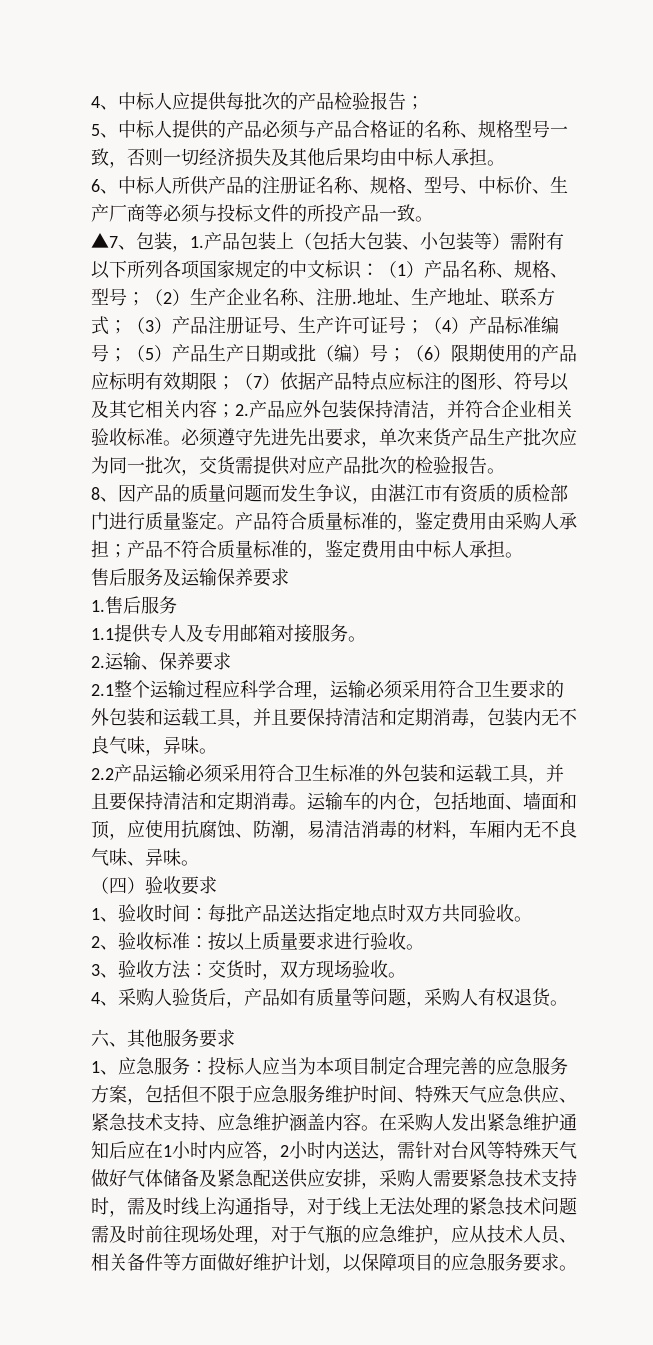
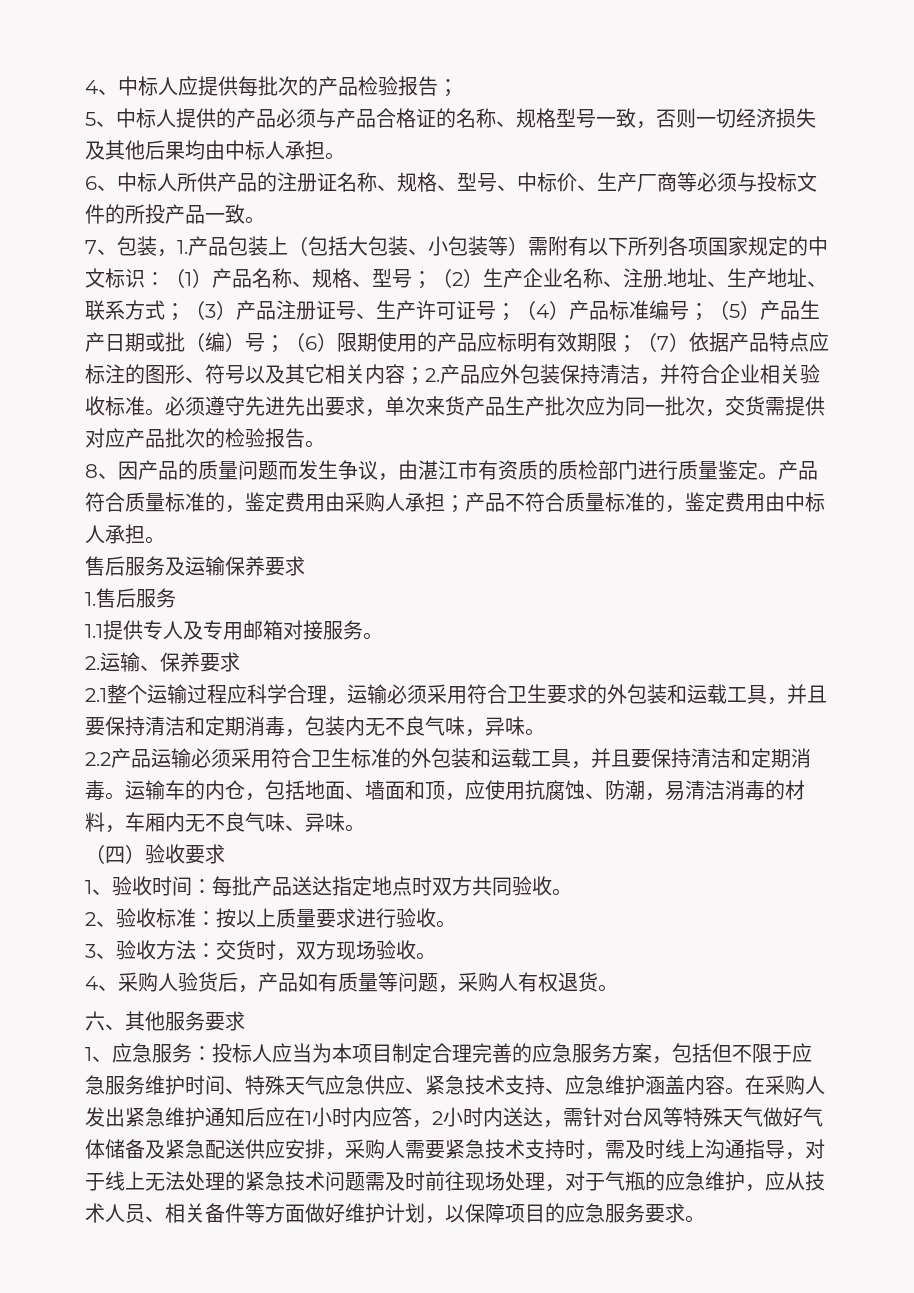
- ▲7、包装，1.产品包装上（包括大包装、小包装等）需附有以下所列各项国家规定的中文标识∶（1）产品名称、规格、型号；（2）生产企业名称、注册.
+ 7、包装，1.产品包装上（包括大包装、小包装等）需附有以下所列各项国家规定的中文标识∶（1）产品名称、规格、型号；（2）生产企业名称、注册.

